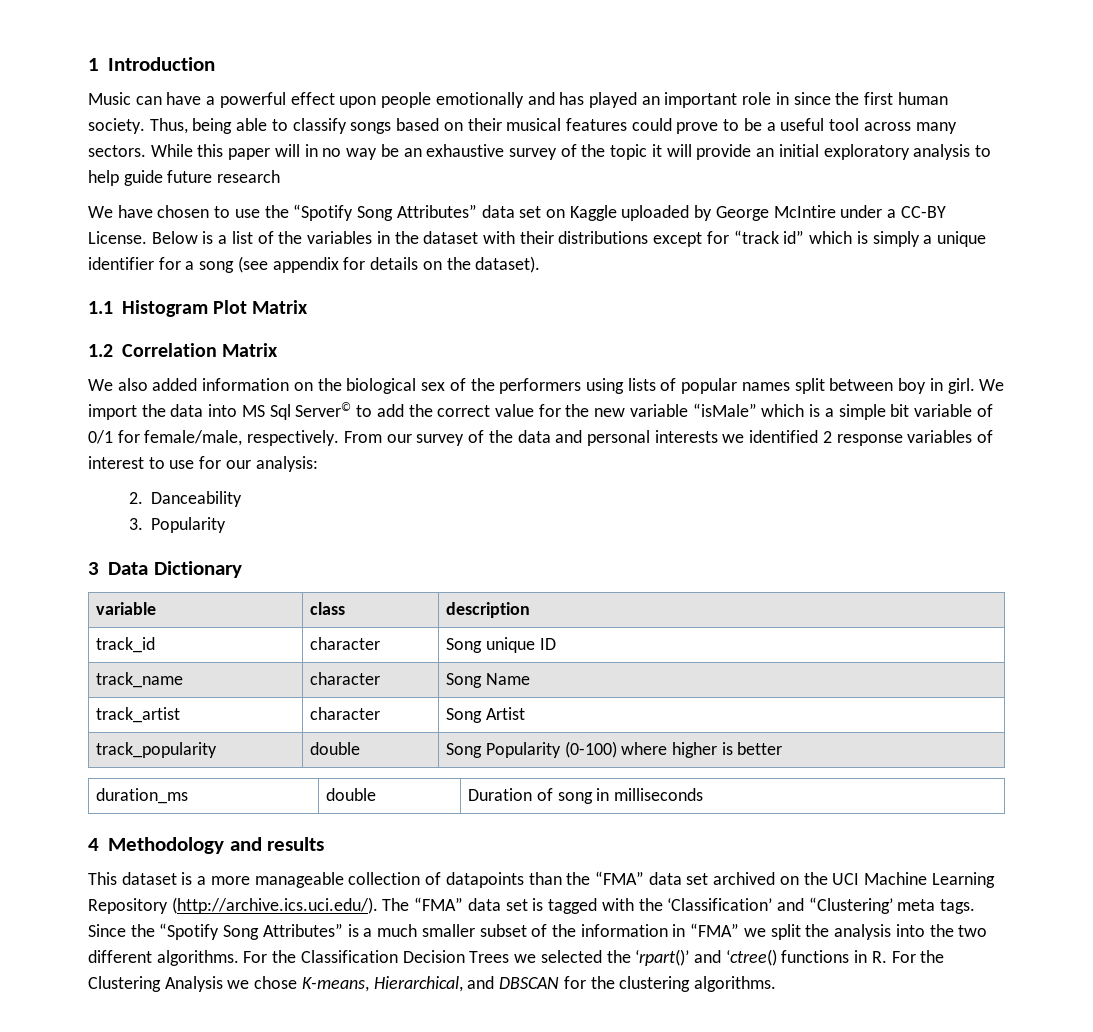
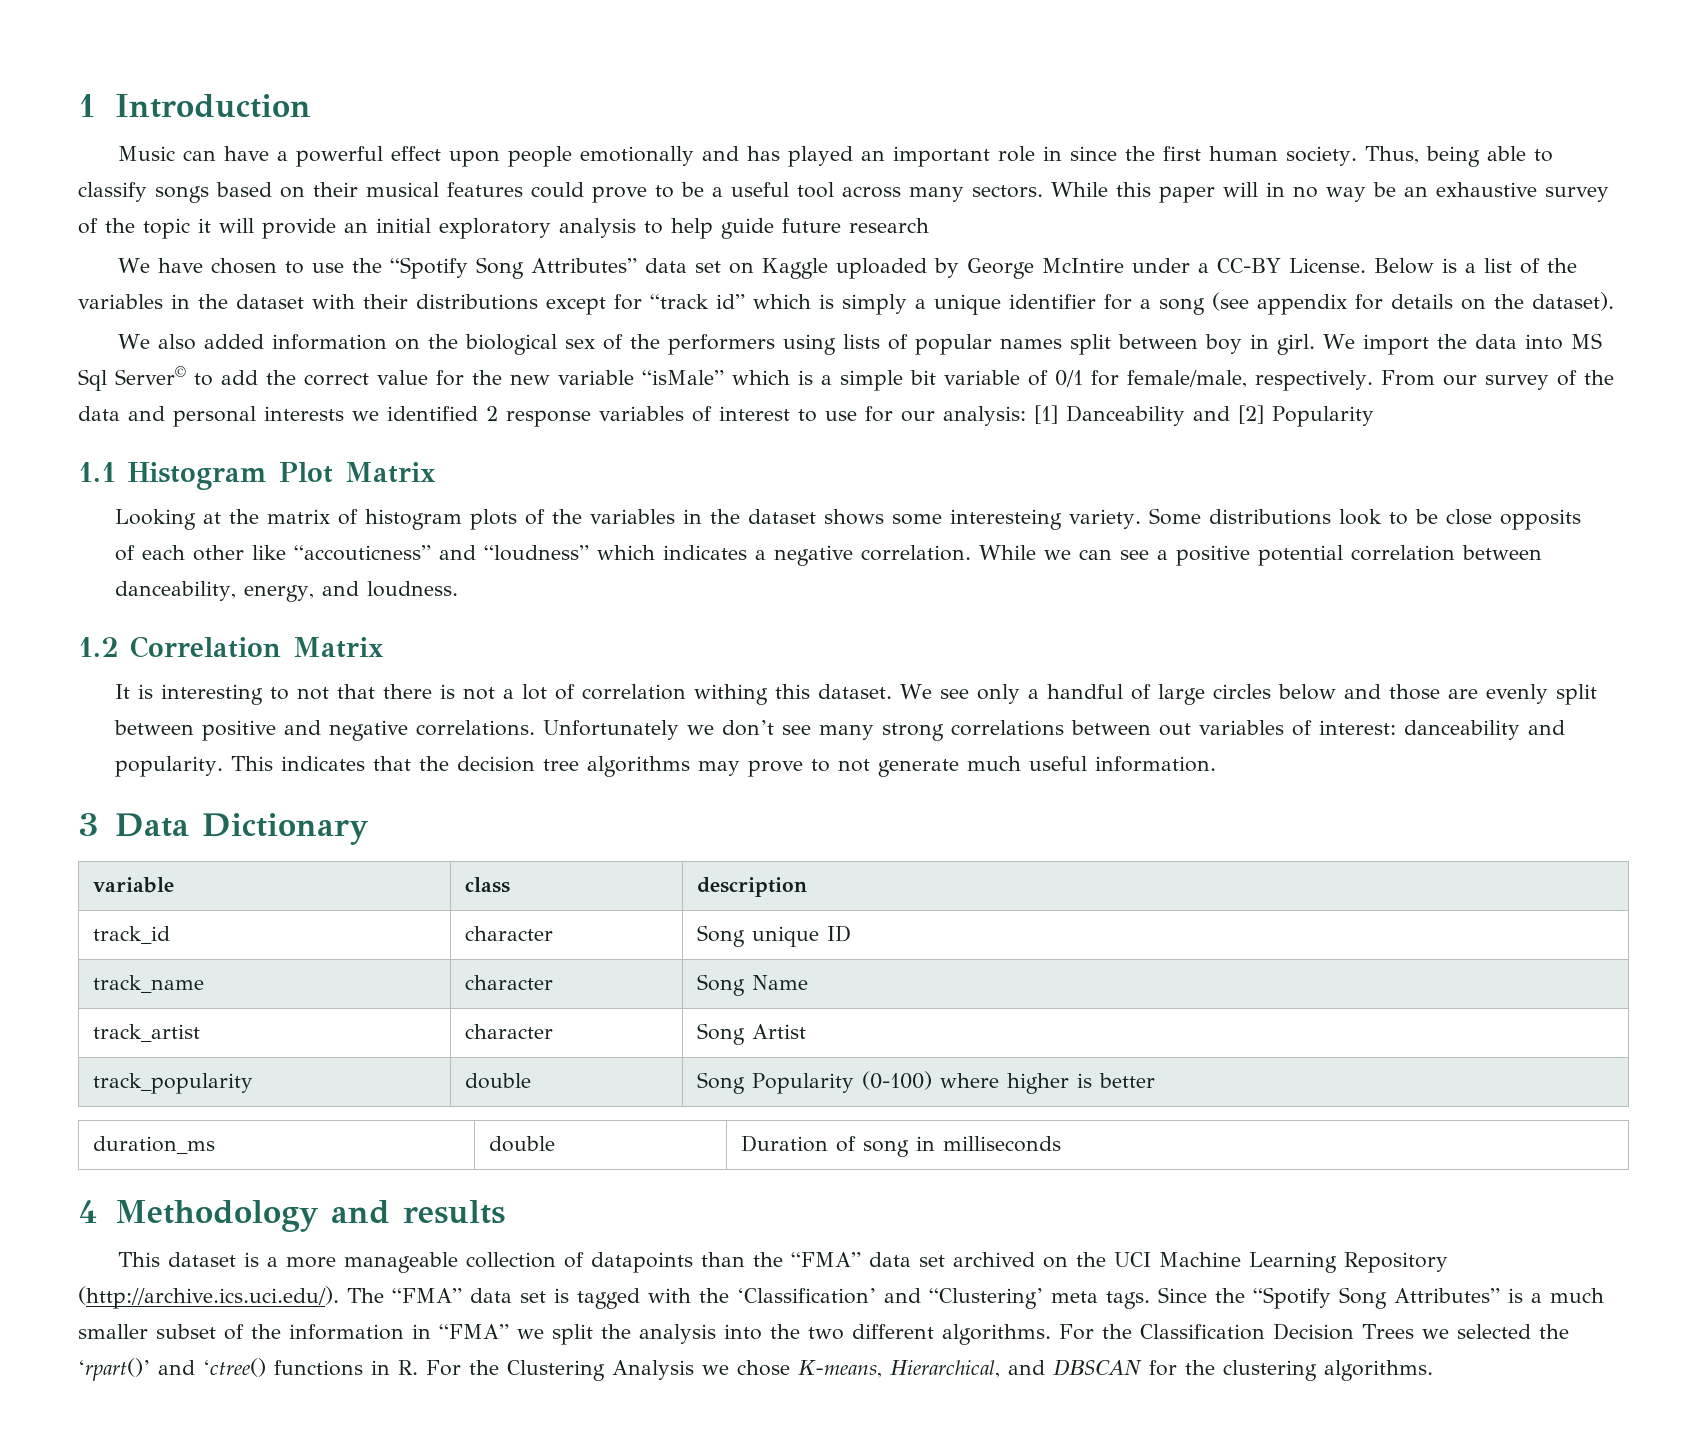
- 1.1 Histogram Plot Matrix
- 1.2 Correlation Matrix
- From our survey of the data and personal interests we identified 2 response variables of interest to use for our analysis:
- 2. Danceability
- 3. Popularity
+ From our survey of the data and personal interests we identified 2 response variables of interest to use for our analysis: [1] Danceability and [2] Popularity
+ 1.1 Histogram Plot Matrix
+ Looking at the matrix of histogram plots of the variables in the dataset shows some interesteing variety. Some distributions look to be close opposits
+ of each other like “accouticness” and “loudness” which indicates a negative correlation. While we can see a positive potential correlation between danceability, energy, and loudness.
+ 1.2 Correlation Matrix
+ It is interesting to not that there is not a lot of correlation withing this dataset. We see only a handful of large circles below and those are evenly split between positive and negative correlations. Unfortunately we don’t see many strong correlations between out variables of interest: danceability and popularity. This indicates that the decision tree algorithms may prove to not generate much useful information.

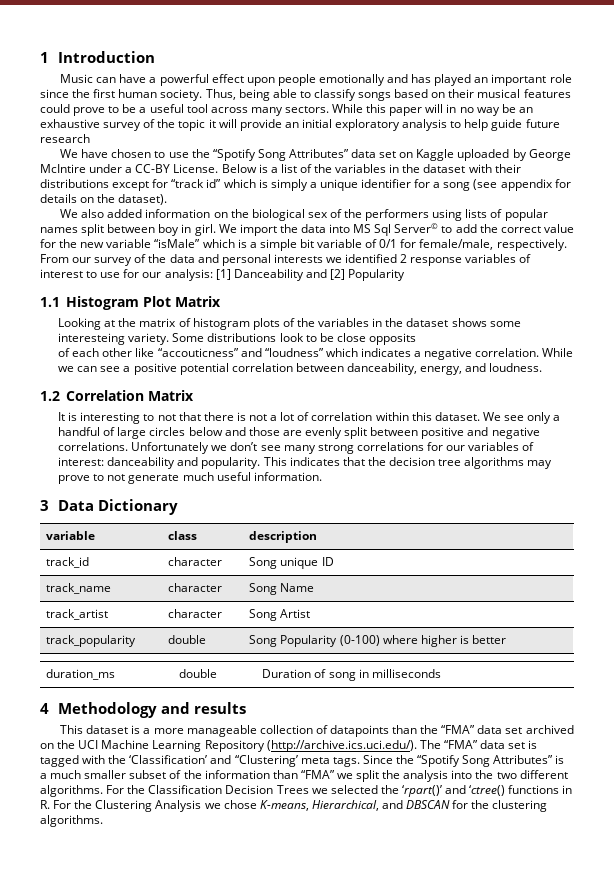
- Music can have a powerful effect upon people emotionally and has played an important role in since the first human society.
+ Music can have a powerful effect upon people emotionally and has played an important role since the first human society.
- It is interesting to not that there is not a lot of correlation withing this dataset.
+ It is interesting to not that there is not a lot of correlation within this dataset.
- Unfortunately we don’t see many strong correlations between out variables of interest: danceability and popularity.
+ Unfortunately we don’t see many strong correlations for our variables of interest: danceability and popularity.
- Since the “Spotify Song Attributes” is a much smaller subset of the information in “FMA” we split the analysis into the two different algorithms.
+ Since the “Spotify Song Attributes” is a much smaller subset of the information than “FMA” we split the analysis into the two different algorithms.

